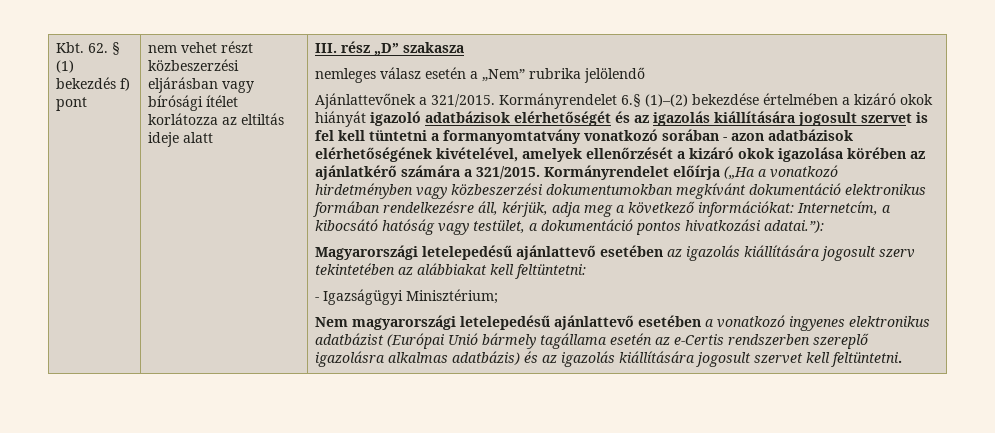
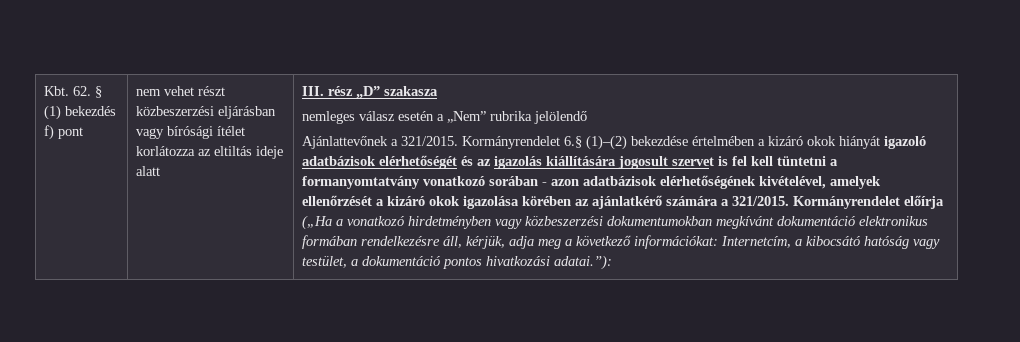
- Magyarországi letelepedésű ajánlattevő esetében az igazolás kiállítására jogosult szerv tekintetében az alábbiakat kell feltüntetni:
- - Igazságügyi Minisztérium;
- Nem magyarországi letelepedésű ajánlattevő esetében a vonatkozó ingyenes elektronikus adatbázist (Európai Unió bármely tagállama esetén az e-Certis rendszerben szereplő igazolásra alkalmas adatbázis) és az igazolás kiállítására jogosult szervet kell feltüntetni.

